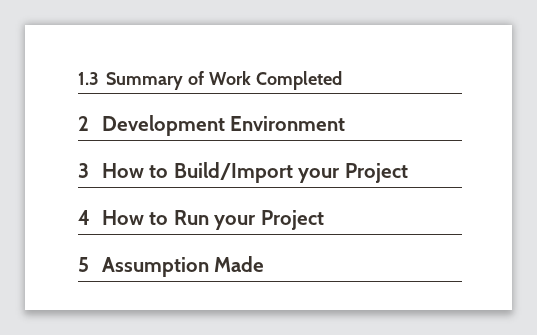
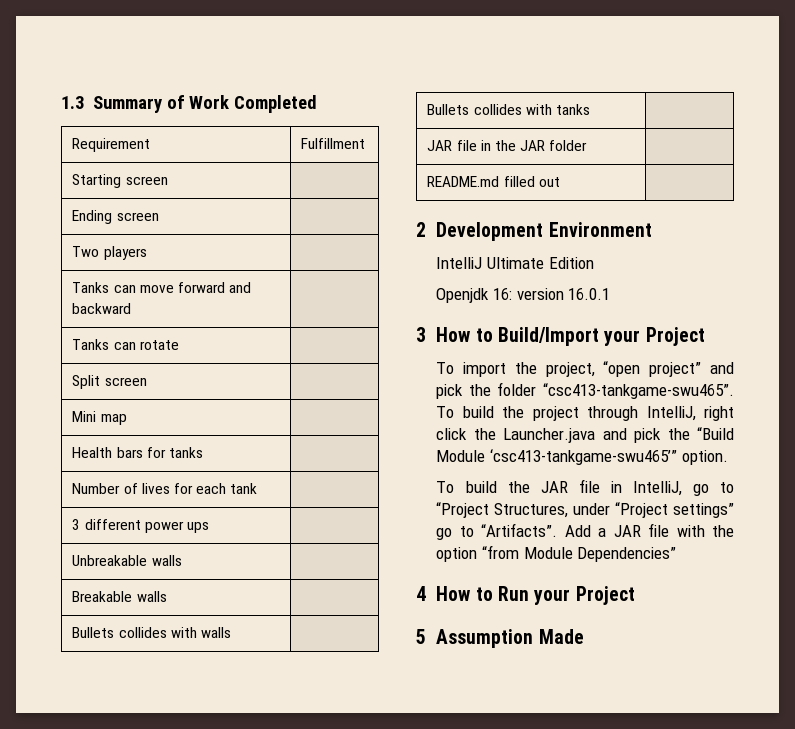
+ Requirement | Fulfillment
+ Starting screen |
+ Ending screen |
+ Two players |
+ Tanks can move forward and backward |
+ Tanks can rotate |
+ Split screen |
+ Mini map |
+ Health bars for tanks |
+ Number of lives for each tank |
+ 3 different power ups |
+ Unbreakable walls |
+ Breakable walls |
+ Bullets collides with walls |
+ Bullets collides with tanks |
+ JAR file in the JAR folder |
+ README.md filled out |
  2 Development Environment
+ IntelliJ Ultimate Edition
+ Openjdk 16: version 16.0.1
+ To import the project, “open project” and pick the folder “csc413-tankgame-swu465”. To build the project through IntelliJ, right click the Launcher.java and pick the “Build Module ‘csc413-tankgame-swu465’” option.
+ To build the JAR file in IntelliJ, go to “Project Structures, under “Project settings” go to “Artifacts”. Add a JAR file with the option “from Module Dependencies”

